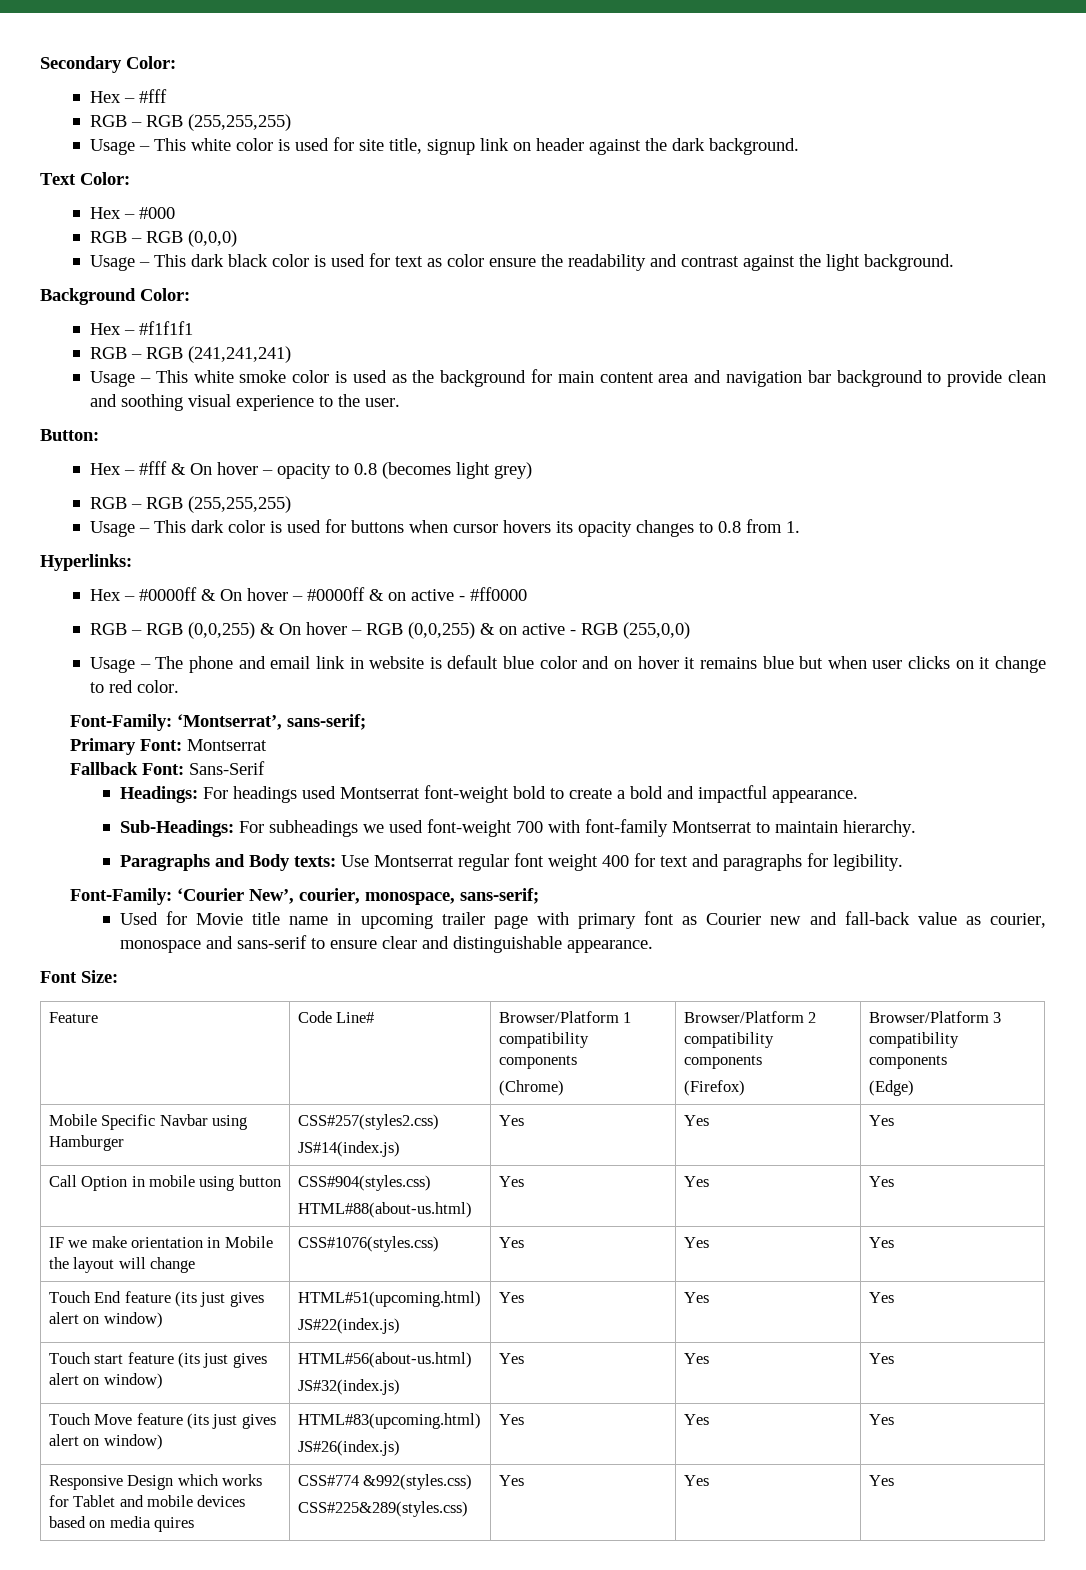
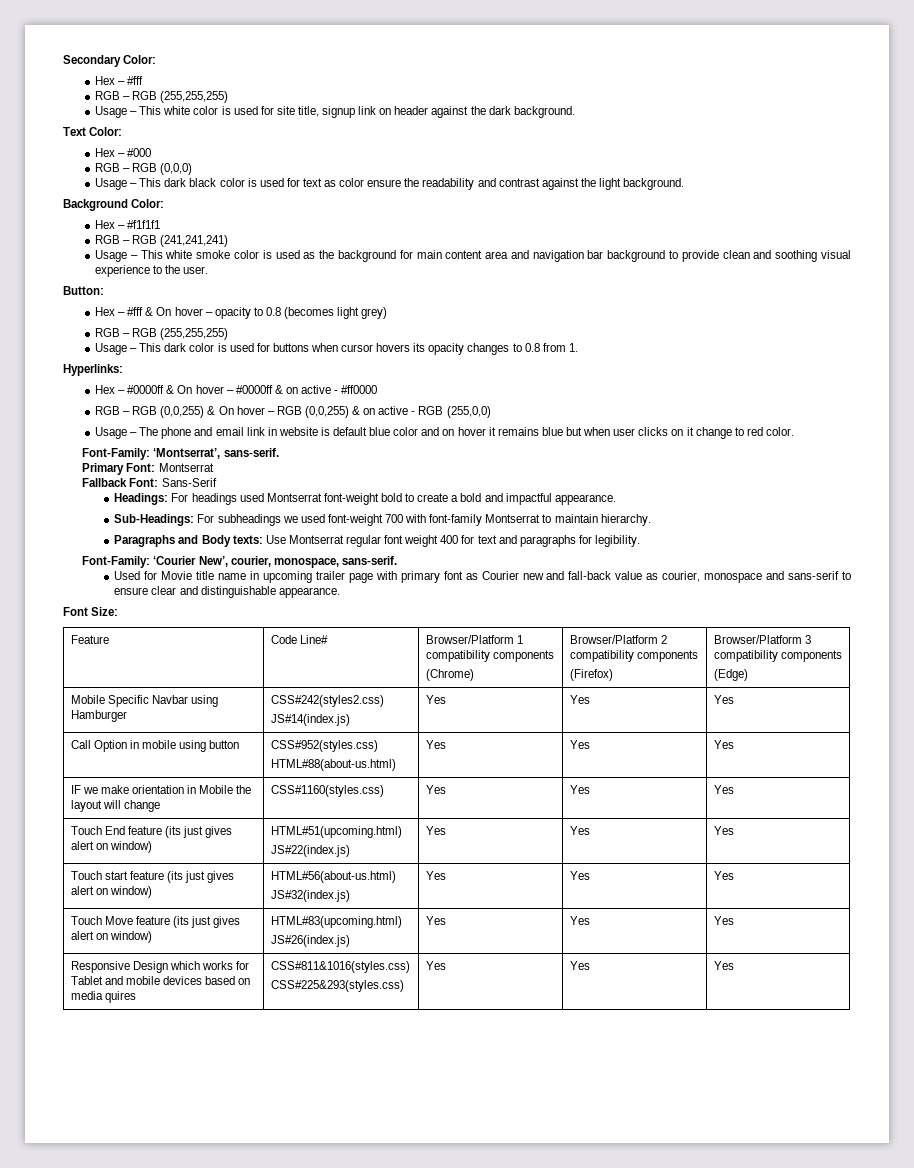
- Font-Family: ‘Montserrat’, sans-serif;
+ Font-Family: ‘Montserrat’, sans-serif.
- Font-Family: ‘Courier New’, courier, monospace, sans-serif;
+ Font-Family: ‘Courier New’, courier, monospace, sans-serif.
- Mobile Specific Navbar using Hamburger | CSS#257(styles2.css)
+ Mobile Specific Navbar using Hamburger | CSS#242(styles2.css)
- Call Option in mobile using button | CSS#904(styles.css)
+ Call Option in mobile using button | CSS#952(styles.css)
- IF we make orientation in Mobile the layout will change | CSS#1076(styles.css) | Yes | Yes | Yes
+ IF we make orientation in Mobile the layout will change | CSS#1160(styles.css) | Yes | Yes | Yes
- Responsive Design which works for Tablet and mobile devices based on media quires | CSS#774 &992(styles.css)
- CSS#225&289(styles.css) | Yes | Yes | Yes
+ Responsive Design which works for Tablet and mobile devices based on media quires | CSS#811&1016(styles.css)
+ CSS#225&293(styles.css) | Yes | Yes | Yes

